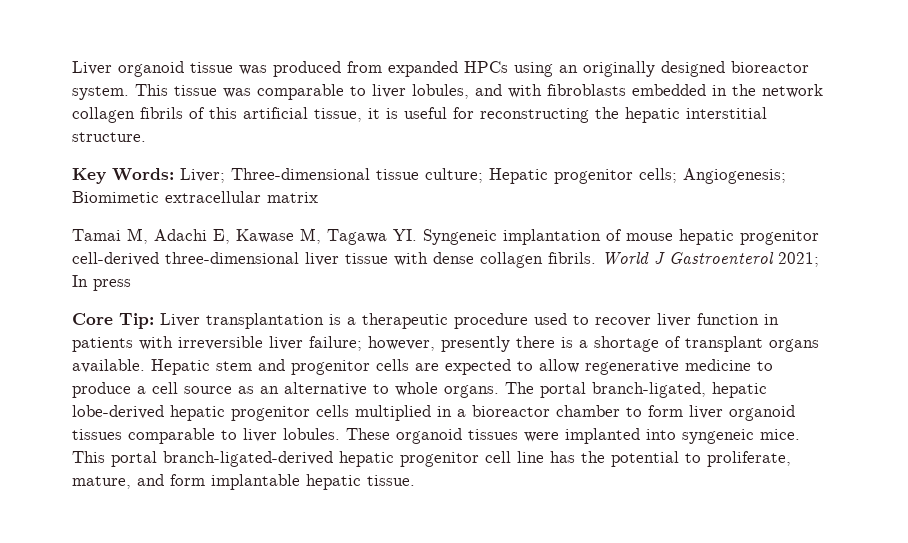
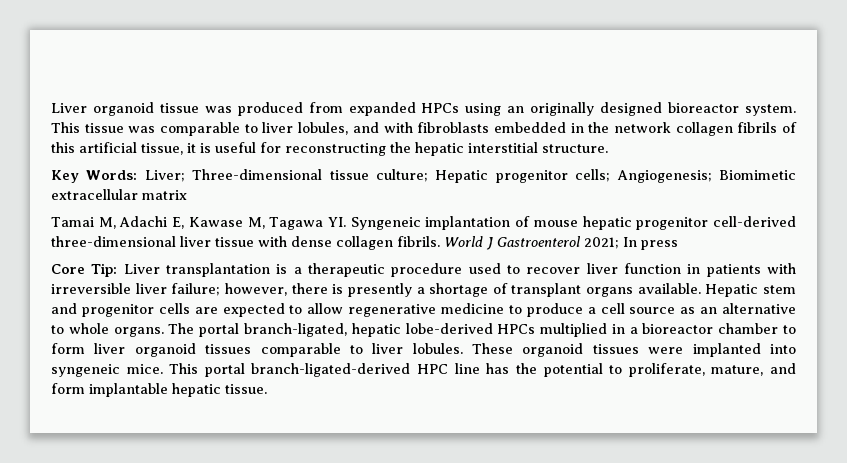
- Core Tip: Liver transplantation is a therapeutic procedure used to recover liver function in patients with irreversible liver failure; however, presently there is a shortage of transplant organs available.
+ Core Tip: Liver transplantation is a therapeutic procedure used to recover liver function in patients with irreversible liver failure; however, there is presently a shortage of transplant organs available.
- The portal branch-ligated, hepatic lobe-derived hepatic progenitor cells multiplied in a bioreactor chamber to form liver organoid tissues comparable to liver lobules.
+ The portal branch-ligated, hepatic lobe-derived HPCs multiplied in a bioreactor chamber to form liver organoid tissues comparable to liver lobules.
- This portal branch-ligated-derived hepatic progenitor cell line has the potential to proliferate, mature, and form implantable hepatic tissue.
+ This portal branch-ligated-derived HPC line has the potential to proliferate, mature, and form implantable hepatic tissue.

